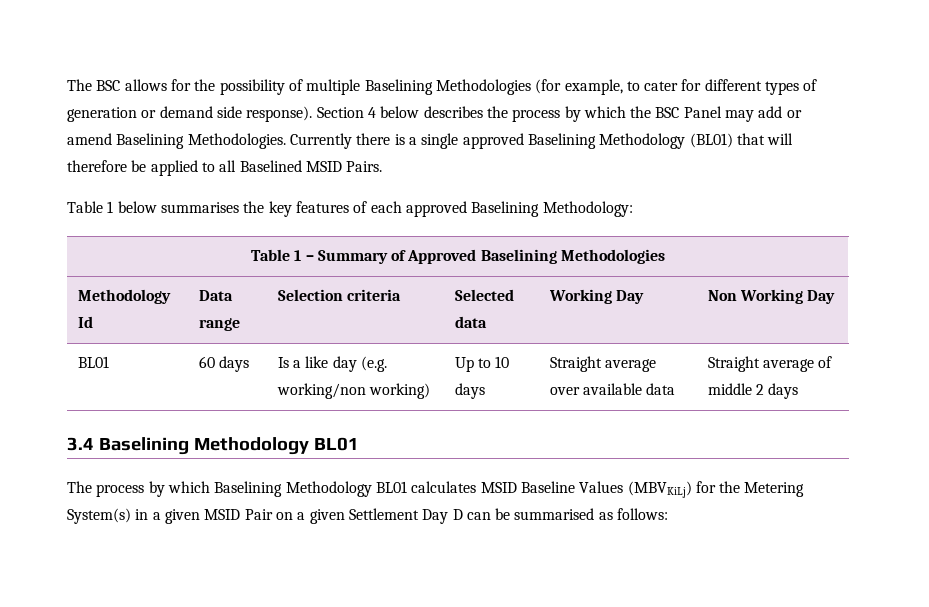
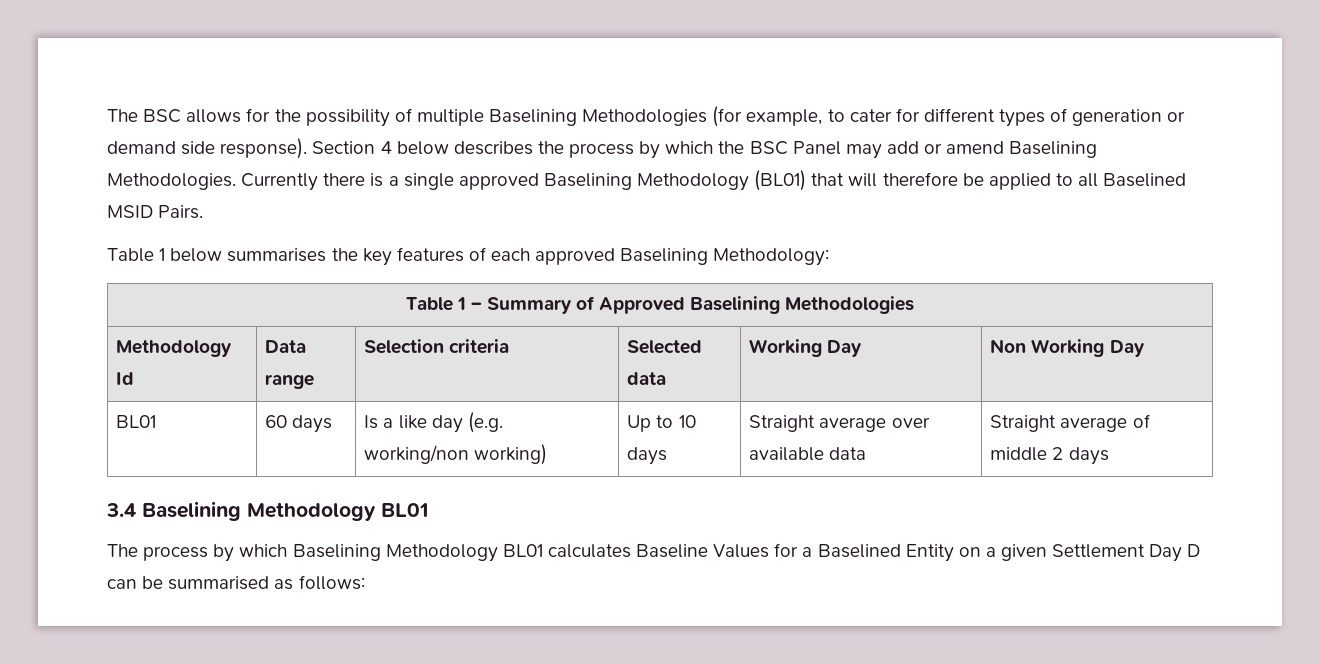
- The process by which Baselining Methodology BL01 calculates MSID Baseline Values (MBVKiLj) for the Metering System(s) in a given MSID Pair on a given Settlement Day D can be summarised as follows:
+ The process by which Baselining Methodology BL01 calculates Baseline Values for a Baselined Entity on a given Settlement Day D can be summarised as follows:

